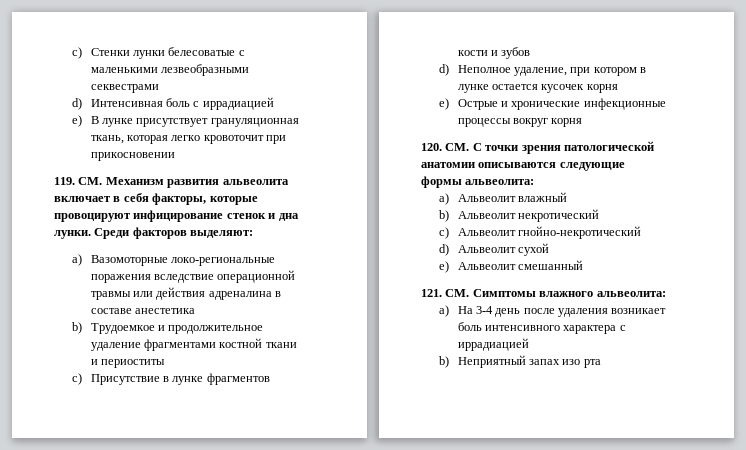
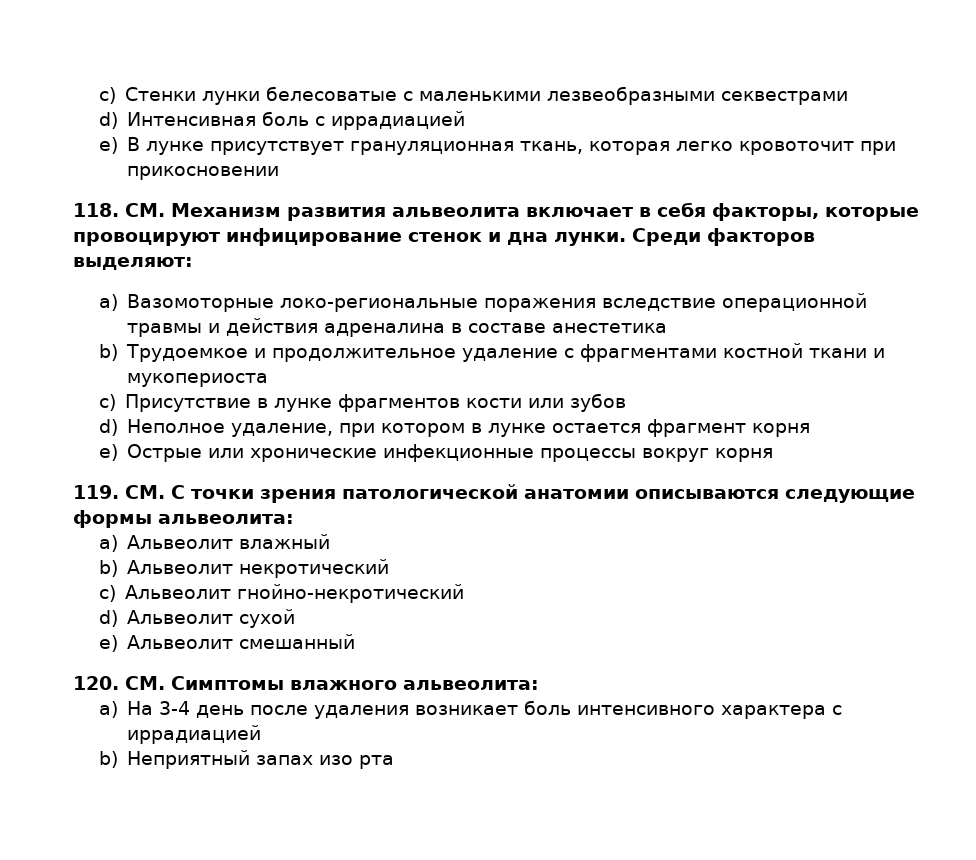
- 119. СМ. Механизм развития альвеолита включает в себя факторы, которые провоцируют инфицирование стенок и дна лунки.
+ 118. СМ. Механизм развития альвеолита включает в себя факторы, которые провоцируют инфицирование стенок и дна лунки.
- a) Вазомоторные локо-региональные поражения вследствие операционной травмы или действия адреналина в составе анестетика
+ a) Вазомоторные локо-региональные поражения вследствие операционной травмы и действия адреналина в составе анестетика
- b) Трудоемкое и продолжительное удаление фрагментами костной ткани и периоститы
+ b) Трудоемкое и продолжительное удаление с фрагментами костной ткани и мукопериоста
- c) Присутствие в лунке фрагментов кости и зубов
+ c) Присутствие в лунке фрагментов кости или зубов
- d) Неполное удаление, при котором в лунке остается кусочек корня
+ d) Неполное удаление, при котором в лунке остается фрагмент корня
- e) Острые и хронические инфекционные процессы вокруг корня
+ e) Острые или хронические инфекционные процессы вокруг корня
- 120. СМ. С точки зрения патологической анатомии описываются следующие формы альвеолита:
+ 119. СМ. С точки зрения патологической анатомии описываются следующие формы альвеолита:
- 121. СМ. Симптомы влажного альвеолита:
+ 120. СМ. Симптомы влажного альвеолита:

